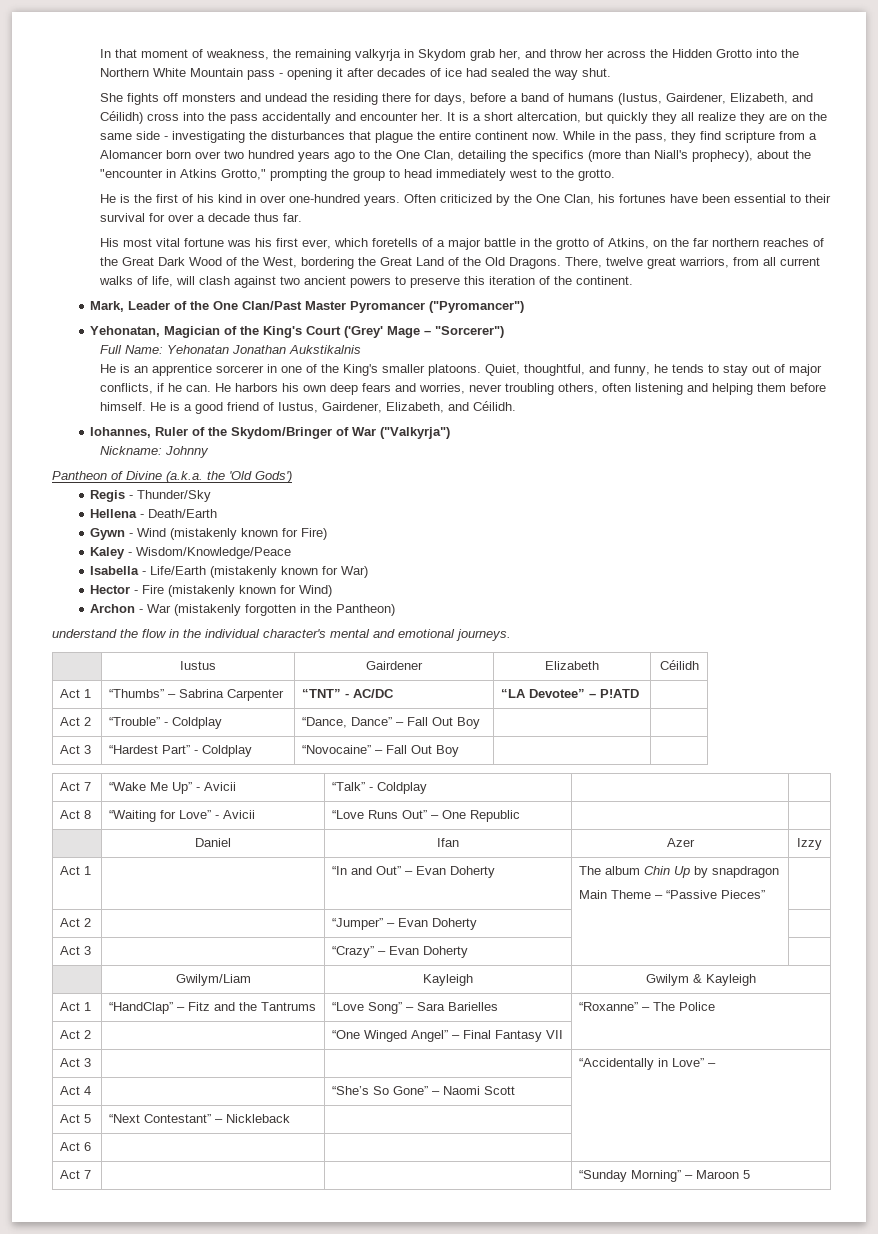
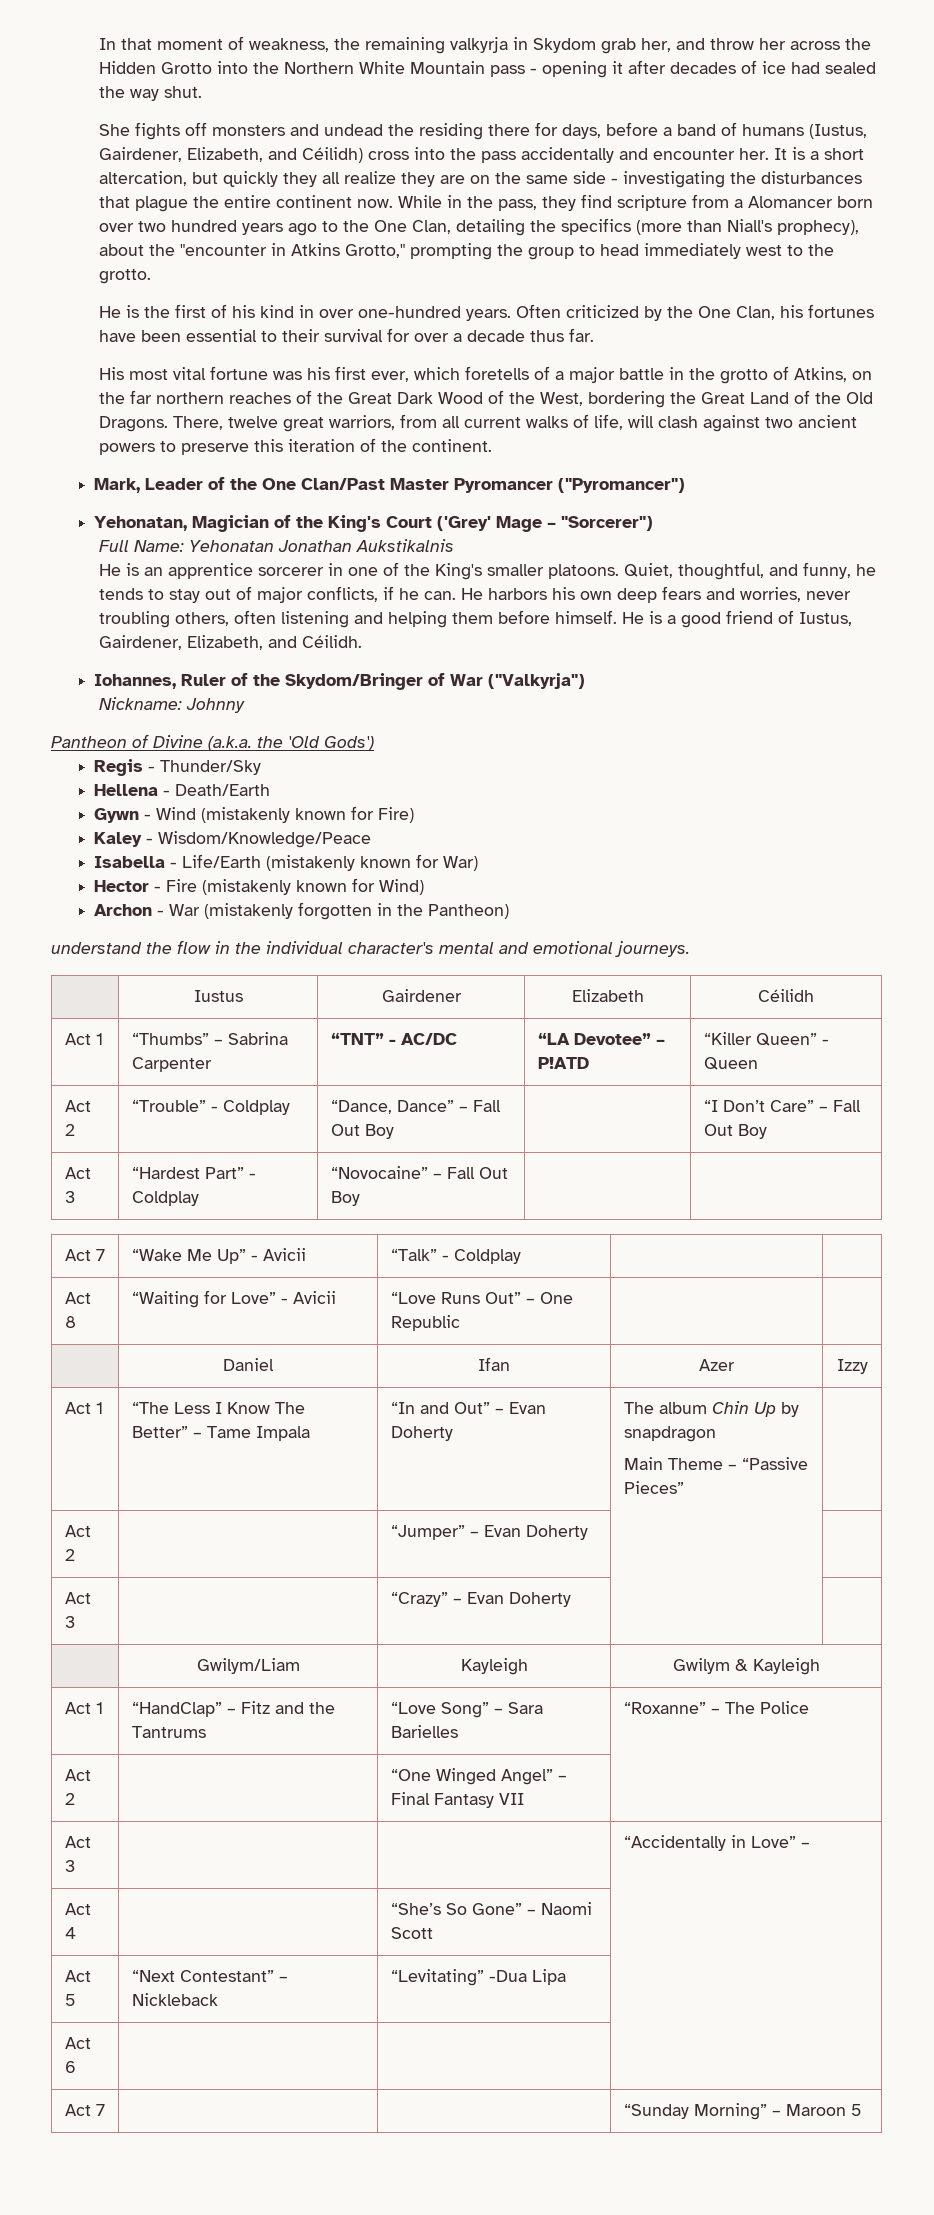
- Act 1 | “Thumbs” – Sabrina Carpenter | “TNT” - AC/DC | “LA Devotee” – P!ATD |
+ Act 1 | “Thumbs” – Sabrina Carpenter | “TNT” - AC/DC | “LA Devotee” – P!ATD | “Killer Queen” - Queen
- Act 2 | “Trouble” - Coldplay | “Dance, Dance” – Fall Out Boy | |
+ Act 2 | “Trouble” - Coldplay | “Dance, Dance” – Fall Out Boy | | “I Don’t Care” – Fall Out Boy
- Act 1 | | “In and Out” – Evan Doherty | The album Chin Up by snapdragon
+ Act 1 | “The Less I Know The Better” – Tame Impala | “In and Out” – Evan Doherty | The album Chin Up by snapdragon
- Act 5 | “Next Contestant” – Nickleback | |
+ Act 5 | “Next Contestant” – Nickleback | “Levitating” -Dua Lipa |

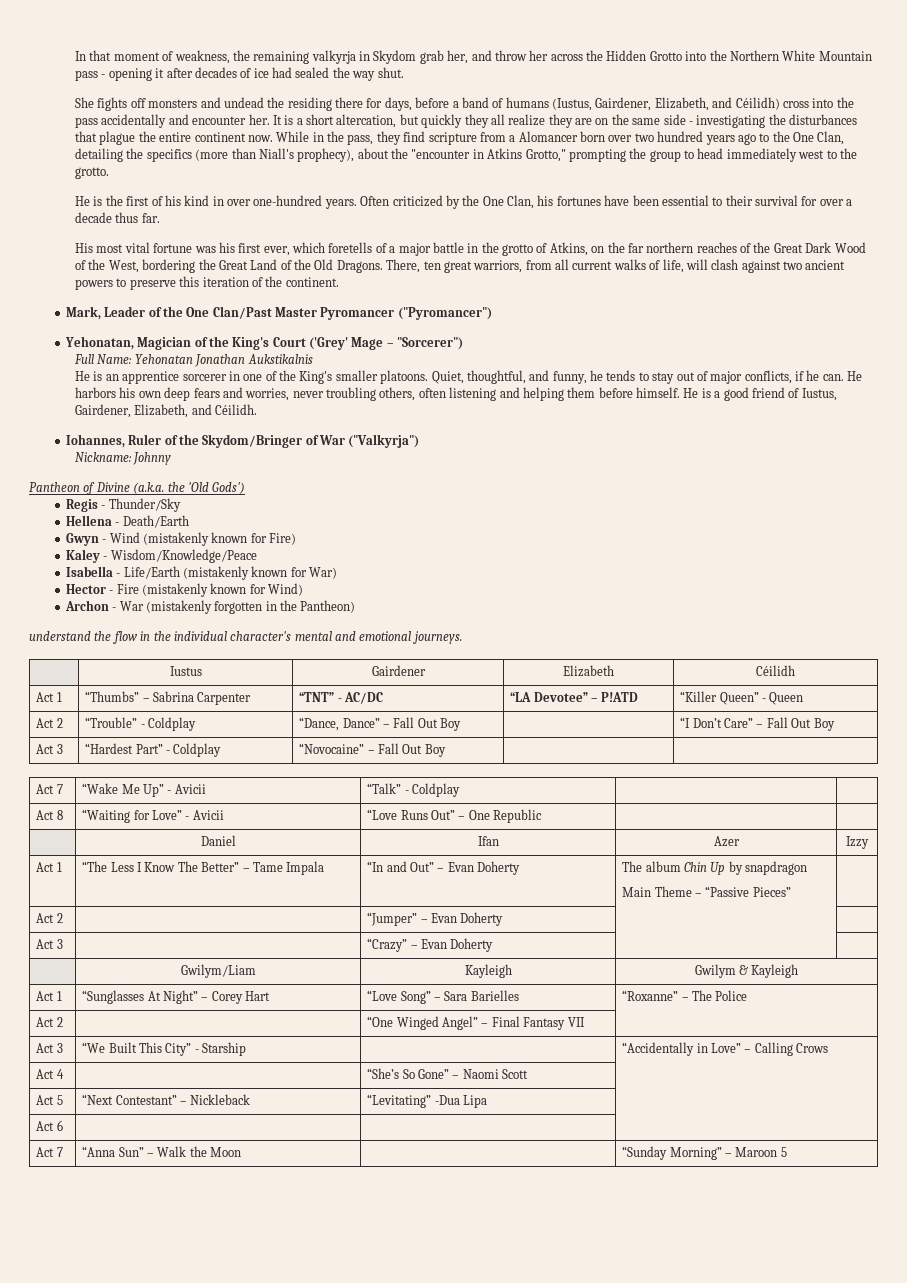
- There, twelve great warriors, from all current walks of life, will clash against two ancient powers to preserve this iteration of the continent.
+ There, ten great warriors, from all current walks of life, will clash against two ancient powers to preserve this iteration of the continent.
- Gywn - Wind (mistakenly known for Fire)
+ Gwyn - Wind (mistakenly known for Fire)
- Act 1 | “HandClap” – Fitz and the Tantrums | “Love Song” – Sara Barielles | “Roxanne” – The Police
+ Act 1 | “Sunglasses At Night” – Corey Hart | “Love Song” – Sara Barielles | “Roxanne” – The Police
- Act 3 | | | “Accidentally in Love” –
+ Act 3 | “We Built This City” - Starship | | “Accidentally in Love” – Calling Crows
- Act 7 | | | “Sunday Morning” – Maroon 5
+ Act 7 | “Anna Sun” – Walk the Moon | | “Sunday Morning” – Maroon 5

